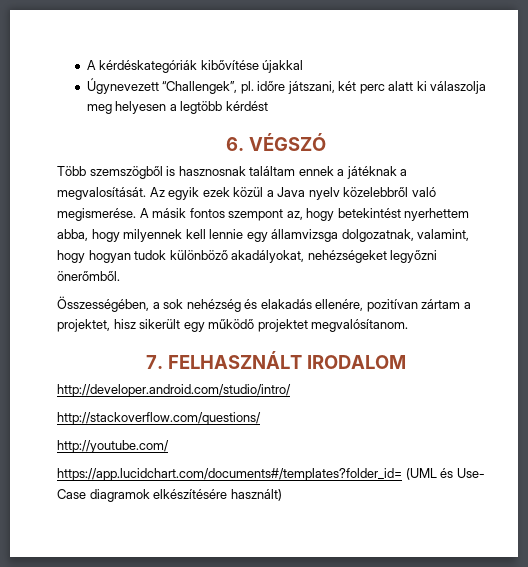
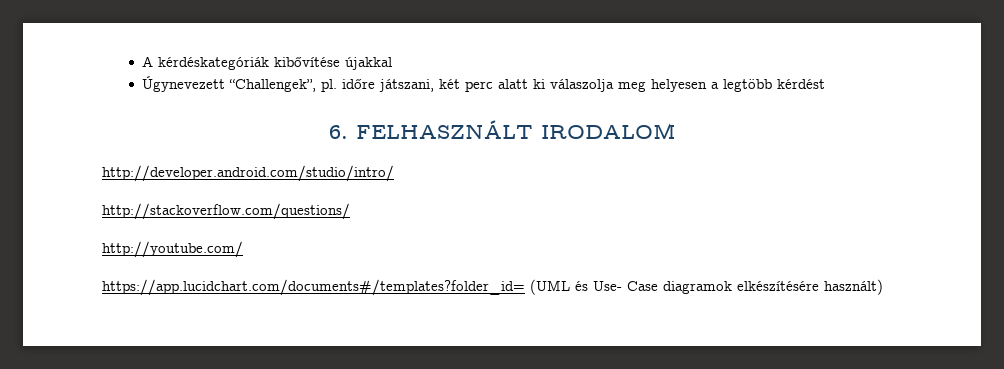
- 6. VÉGSZÓ
- Több szemszögből is hasznosnak találtam ennek a játéknak a megvalosítását. Az egyik ezek közül a Java nyelv közelebbről való megismerése. A másik fontos szempont az, hogy betekintést nyerhettem abba, hogy milyennek kell lennie egy államvizsga dolgozatnak, valamint, hogy hogyan tudok különböző akadályokat, nehézségeket legyőzni önerőmből.
- Összességében, a sok nehézség és elakadás ellenére, pozitívan zártam a projektet, hisz sikerült egy működő projektet megvalósítanom.
- 7. FELHASZNÁLT IRODALOM
+ 6. FELHASZNÁLT IRODALOM

